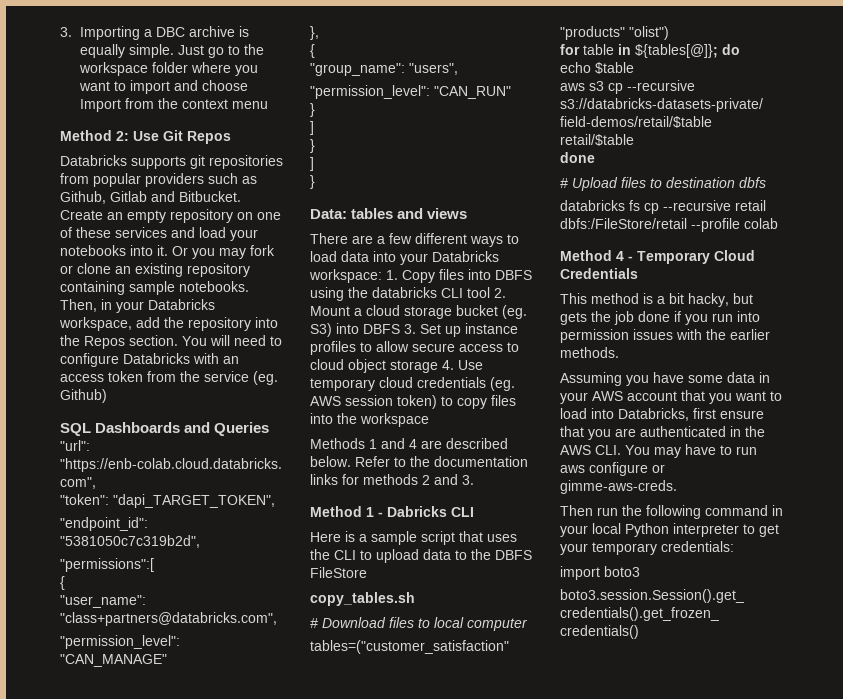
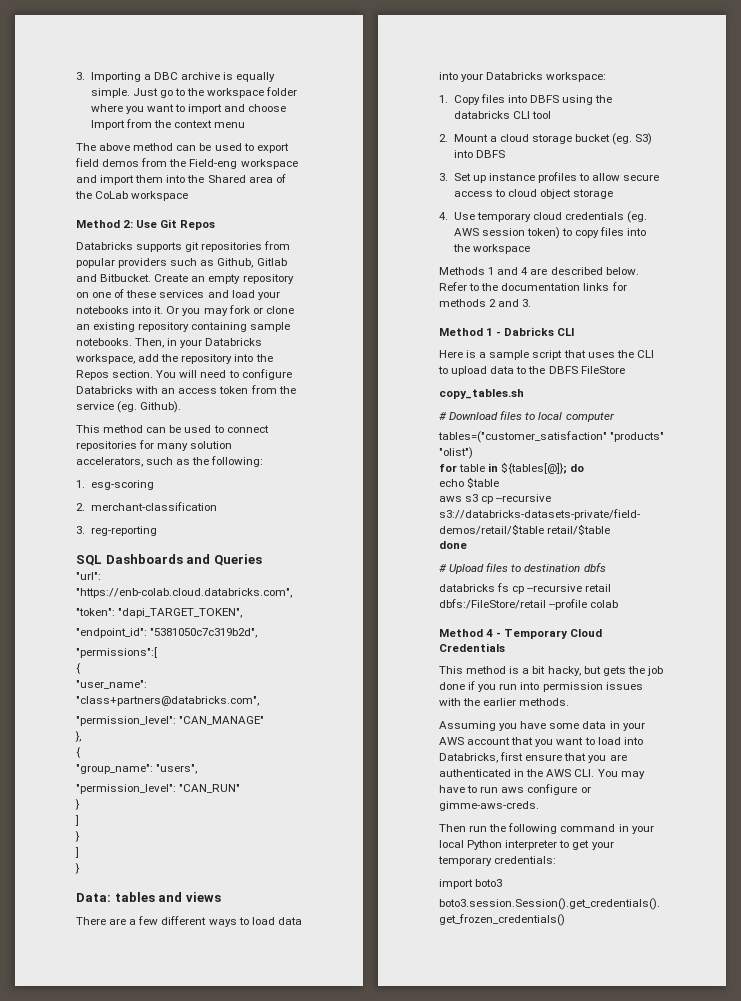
+ The above method can be used to export field demos from the Field-eng workspace and import them into the Shared area of the CoLab workspace
- You will need to configure Databricks with an access token from the service (eg. Github)
+ You will need to configure Databricks with an access token from the service (eg. Github).
+ This method can be used to connect repositories for many solution accelerators, such as the following:
+ 1. esg-scoring
+ 2. merchant-classification
+ 3. reg-reporting
- There are a few different ways to load data into your Databricks workspace: 1. Copy files into DBFS using the databricks CLI tool 2. Mount a cloud storage bucket (eg. S3) into DBFS 3. Set up instance profiles to allow secure access to cloud object storage 4. Use temporary cloud credentials (eg. AWS session token) to copy files into the workspace
+ There are a few different ways to load data into your Databricks workspace:
+ 1. Copy files into DBFS using the databricks CLI tool
+ 2. Mount a cloud storage bucket (eg. S3) into DBFS
+ 3. Set up instance profiles to allow secure access to cloud object storage
+ 4. Use temporary cloud credentials (eg. AWS session token) to copy files into the workspace

